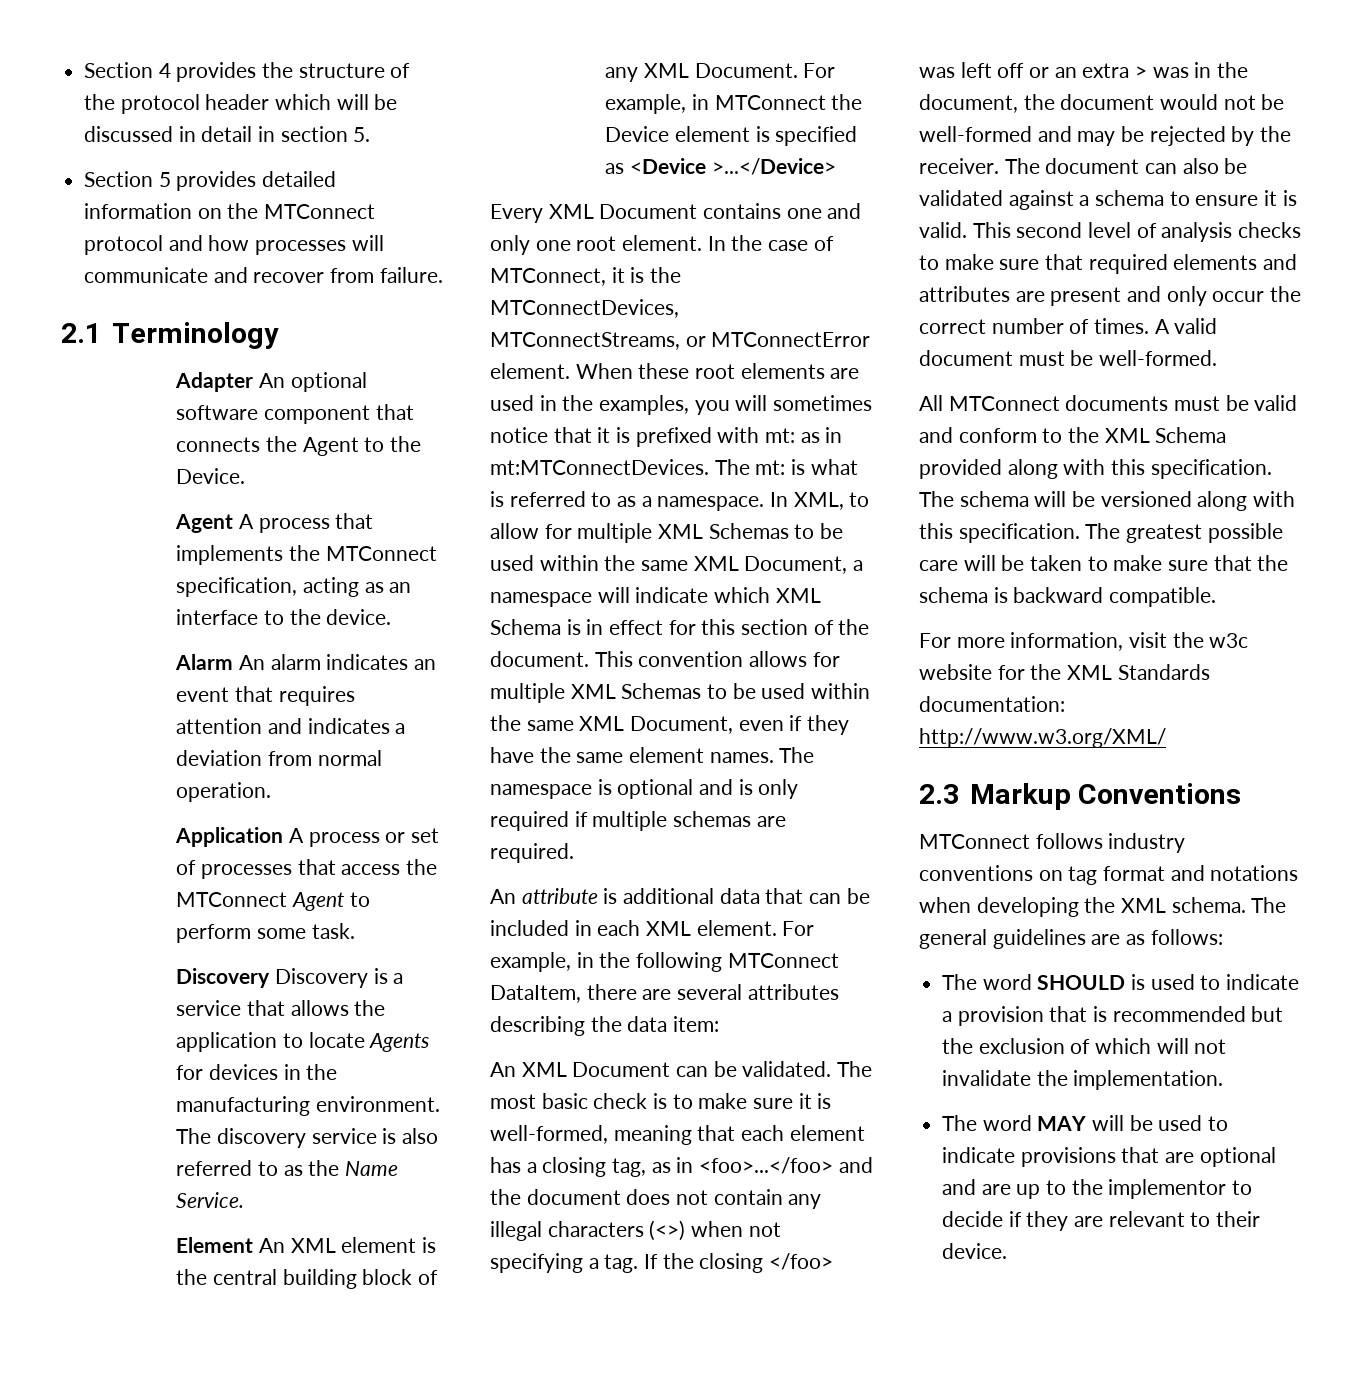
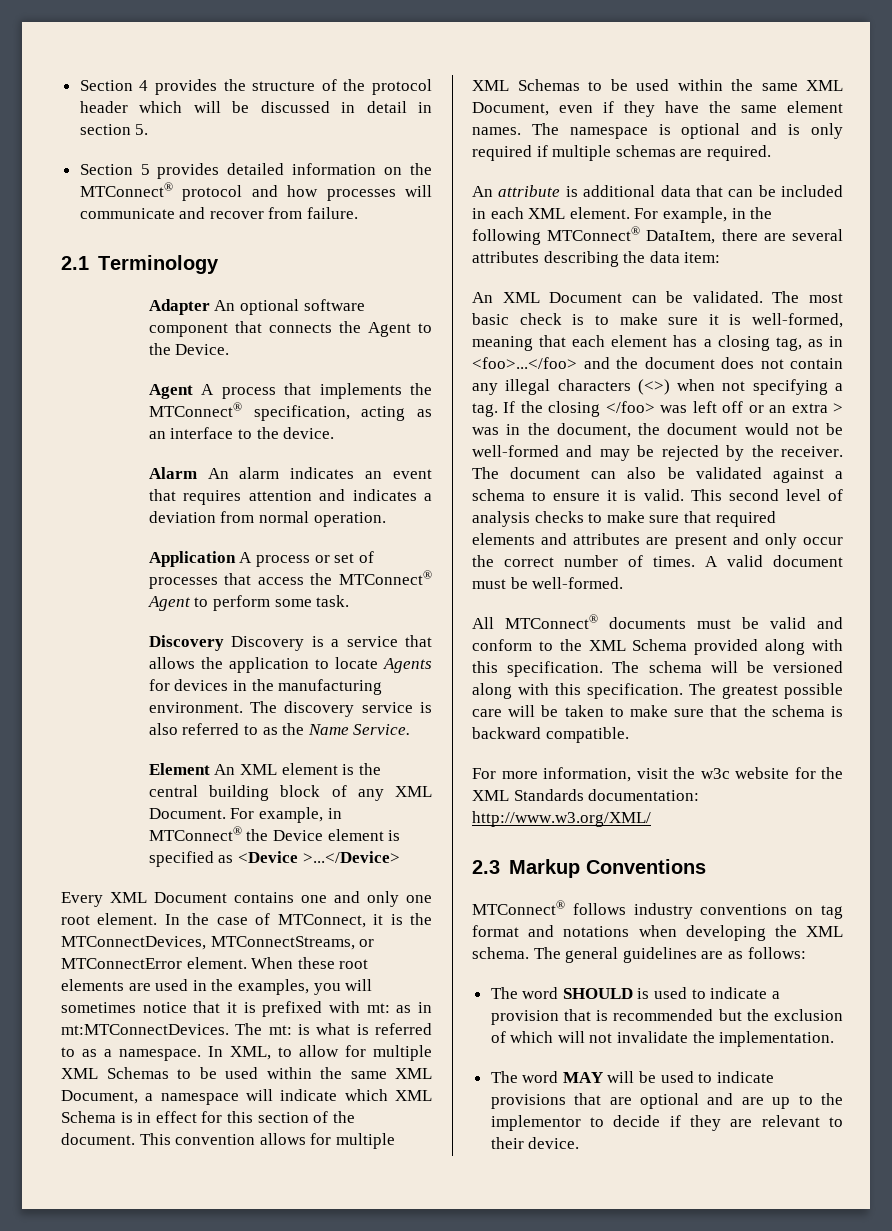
- Section 5 provides detailed information on the MTConnect protocol and how processes will communicate and recover from failure.
+ Section 5 provides detailed information on the MTConnect® protocol and how processes will communicate and recover from failure.
- Agent A process that implements the MTConnect specification, acting as an interface to the device.
+ Agent A process that implements the MTConnect® specification, acting as an interface to the device.
- Application A process or set of processes that access the MTConnect Agent to perform some task.
+ Application A process or set of processes that access the MTConnect® Agent to perform some task.
- For example, in MTConnect the Device element is specified as <Device >...</Device>
+ For example, in MTConnect® the Device element is specified as <Device >...</Device>
- For example, in the following MTConnect DataItem, there are several attributes describing the data item:
+ For example, in the following MTConnect® DataItem, there are several attributes describing the data item:
- All MTConnect documents must be valid and conform to the XML Schema provided along with this specification.
+ All MTConnect® documents must be valid and conform to the XML Schema provided along with this specification.
- MTConnect follows industry conventions on tag format and notations when developing the XML schema.
+ MTConnect® follows industry conventions on tag format and notations when developing the XML schema.

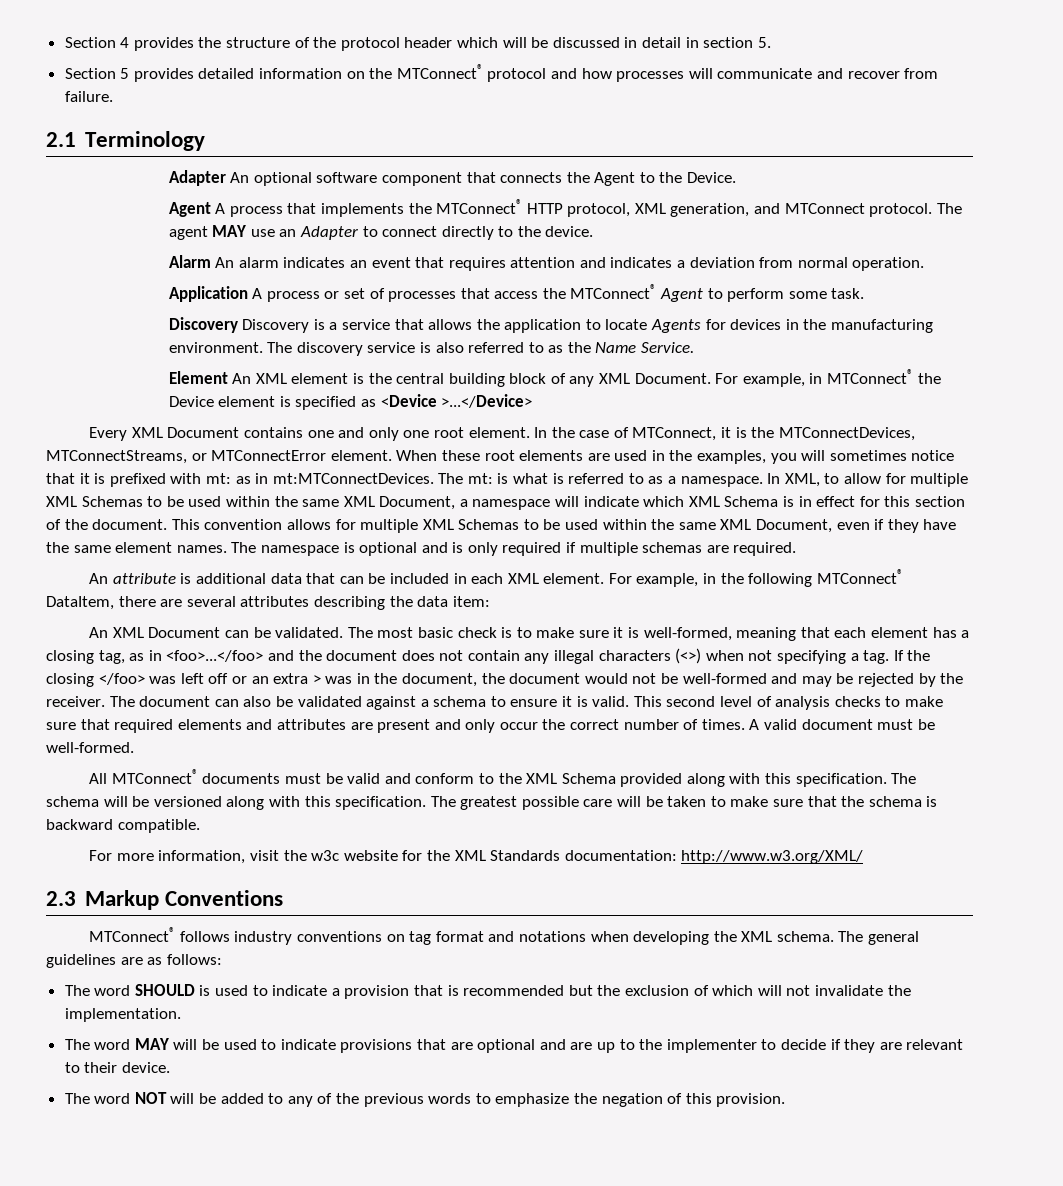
- Agent A process that implements the MTConnect® specification, acting as an interface to the device.
+ Agent A process that implements the MTConnect® HTTP protocol, XML generation, and MTConnect protocol. The agent MAY use an Adapter to connect directly to the device.
- The word MAY will be used to indicate provisions that are optional and are up to the implementor to decide if they are relevant to their device.
+ The word MAY will be used to indicate provisions that are optional and are up to the implementer to decide if they are relevant to their device.
+ The word NOT will be added to any of the previous words to emphasize the negation of this provision.

